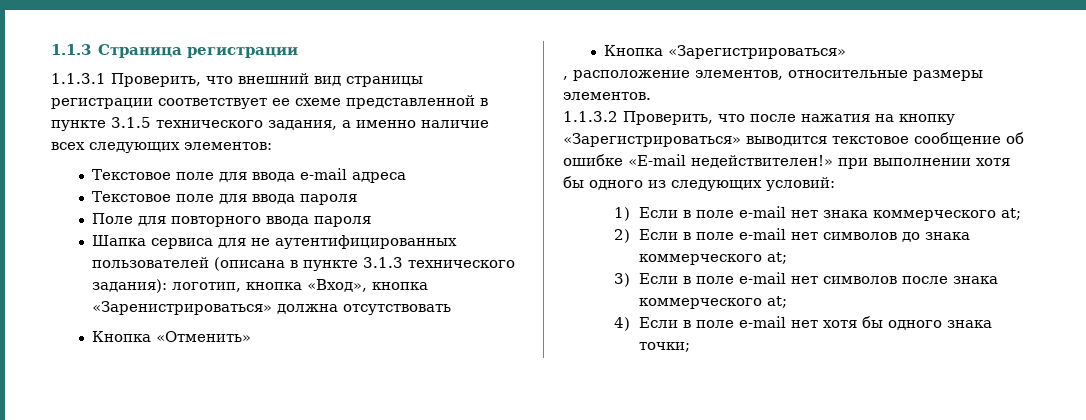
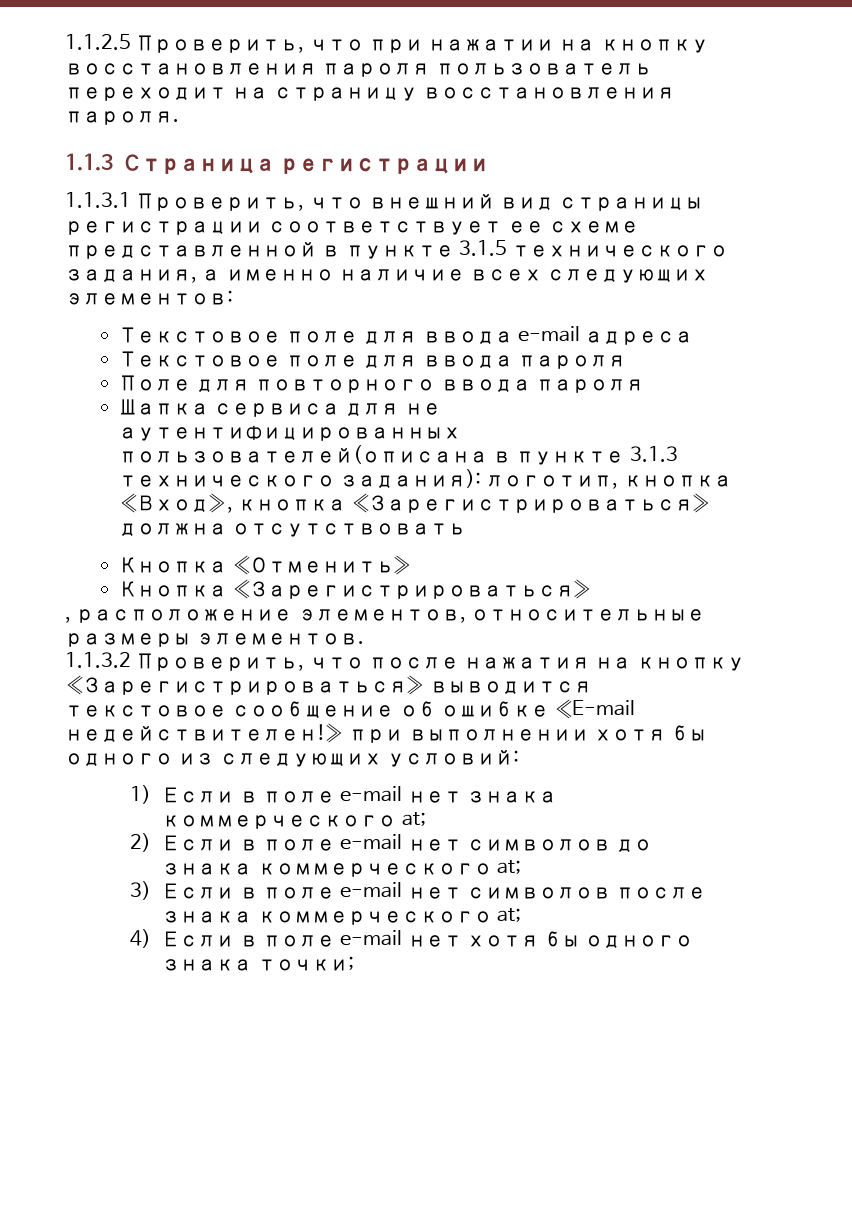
+ 1.1.2.5 Проверить, что при нажатии на кнопку восстановления пароля пользователь переходит на страницу восстановления пароля.
- Шапка сервиса для не аутентифицированных пользователей (описана в пункте 3.1.3 технического задания): логотип, кнопка «Вход», кнопка «Заренистрироваться» должна отсутствовать
+ Шапка сервиса для не аутентифицированных пользователей(описана в пункте 3.1.3 технического задания): логотип, кнопка «Вход», кнопка «Зарегистрироваться» должна отсутствовать

